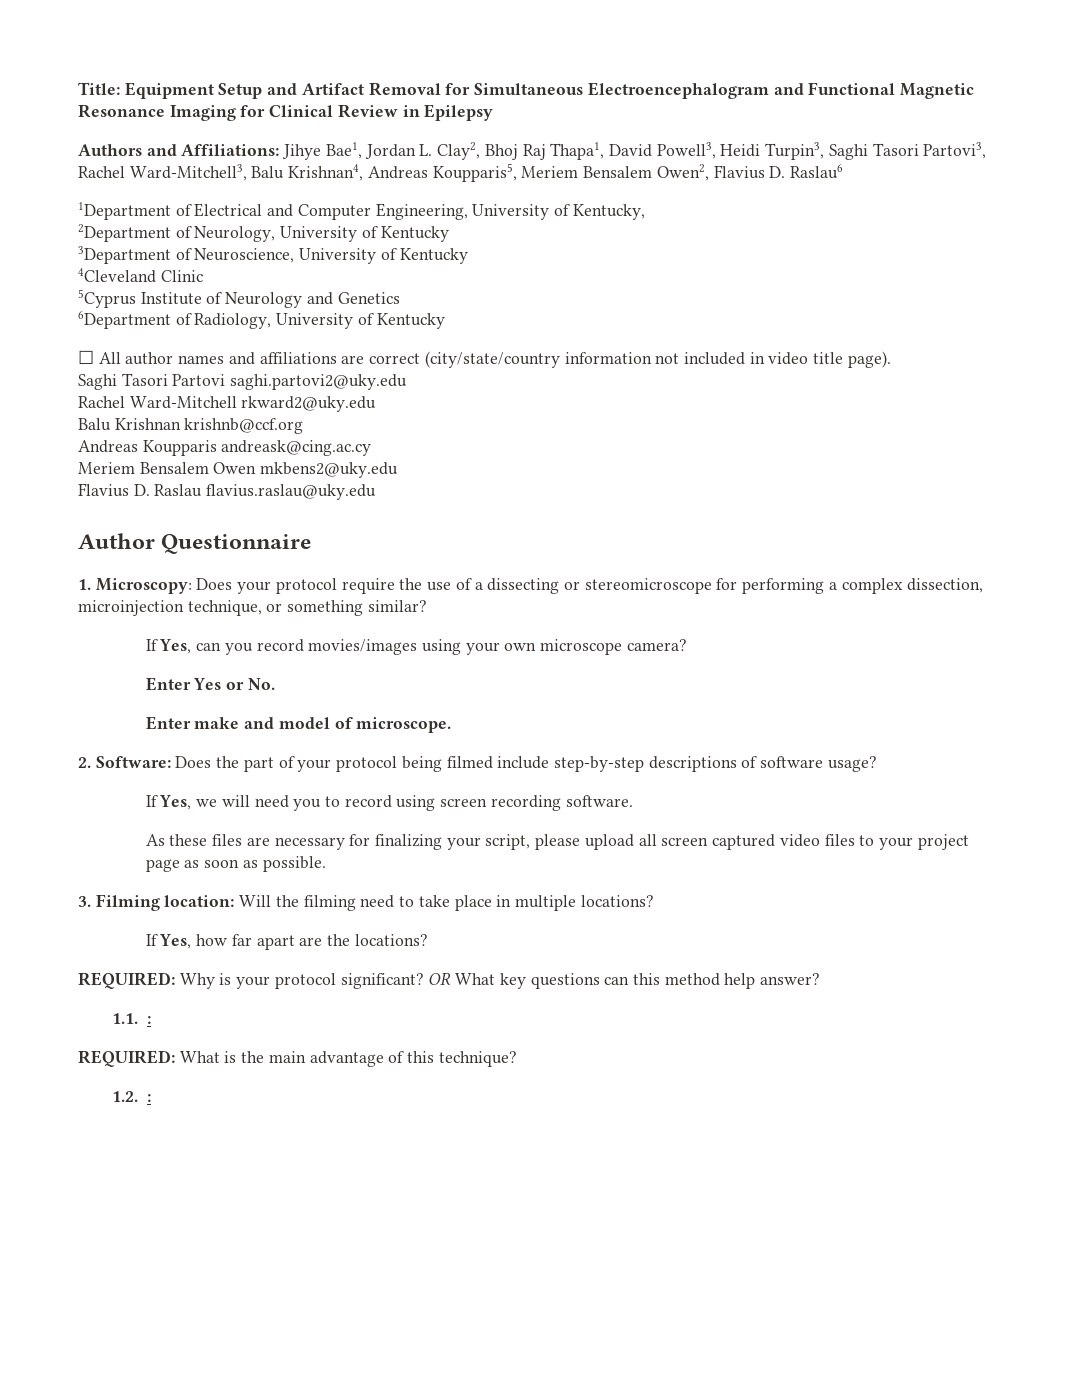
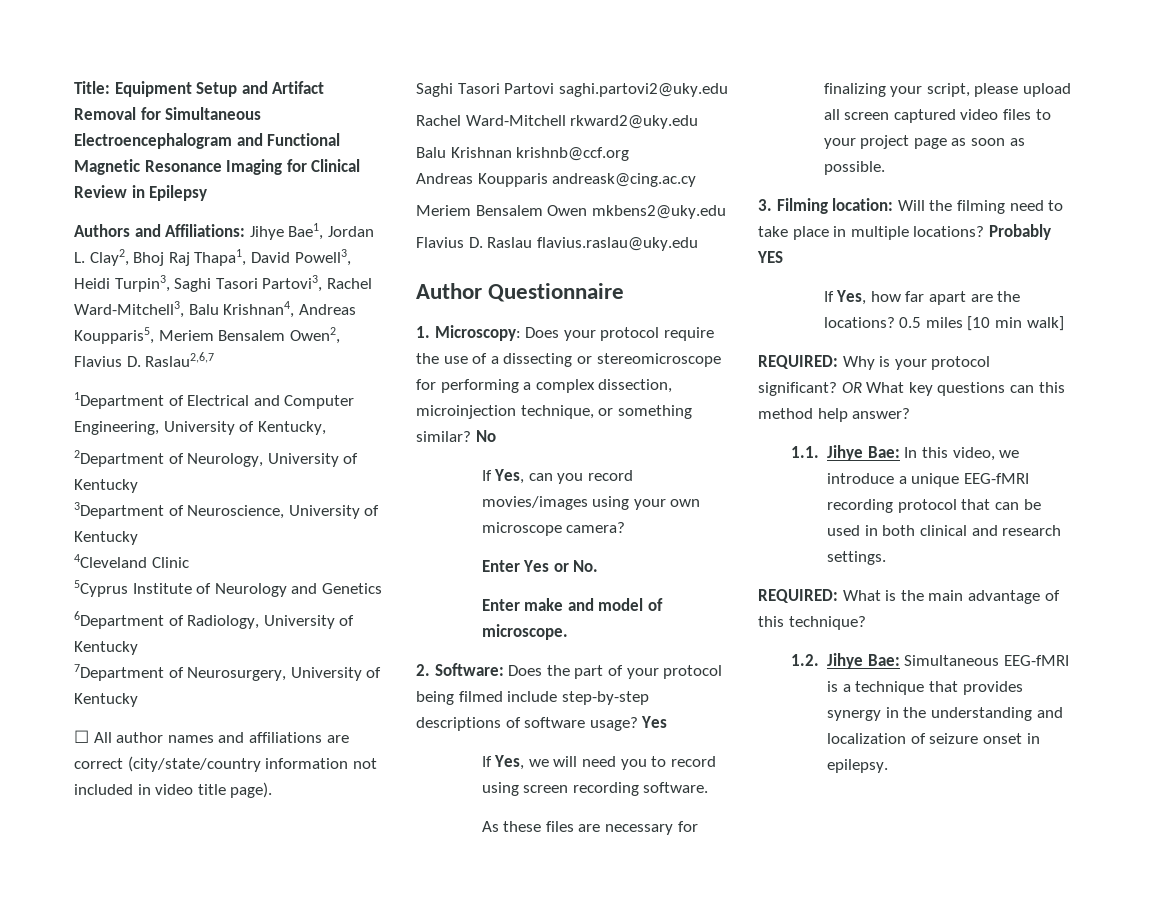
- Authors and Affiliations: Jihye Bae1, Jordan L. Clay2, Bhoj Raj Thapa1, David Powell3, Heidi Turpin3, Saghi Tasori Partovi3, Rachel Ward-Mitchell3, Balu Krishnan4, Andreas Koupparis5, Meriem Bensalem Owen2, Flavius D. Raslau6
+ Authors and Affiliations: Jihye Bae1, Jordan L. Clay2, Bhoj Raj Thapa1, David Powell3, Heidi Turpin3, Saghi Tasori Partovi3, Rachel Ward-Mitchell3, Balu Krishnan4, Andreas Koupparis5, Meriem Bensalem Owen2, Flavius D. Raslau2,6,7
+ 7Department of Neurosurgery, University of Kentucky
+ No
- 2. Software: Does the part of your protocol being filmed include step-by-step descriptions of software usage?
+ 2. Software: Does the part of your protocol being filmed include step-by-step descriptions of software usage? Yes
+ Probably YES
+ 0.5 miles [10 min walk]
- 1.1. :
+ 1.1. Jihye Bae: In this video, we introduce a unique EEG-fMRI recording protocol that can be used in both clinical and research settings.
- 1.2. :
+ 1.2. Jihye Bae: Simultaneous EEG-fMRI is a technique that provides synergy in the understanding and localization of seizure onset in epilepsy.

